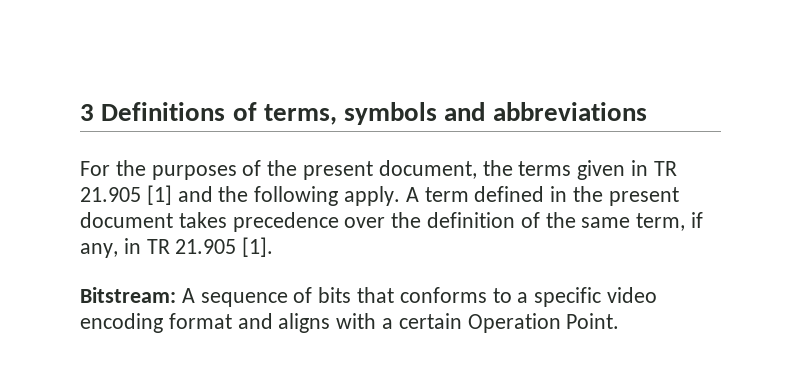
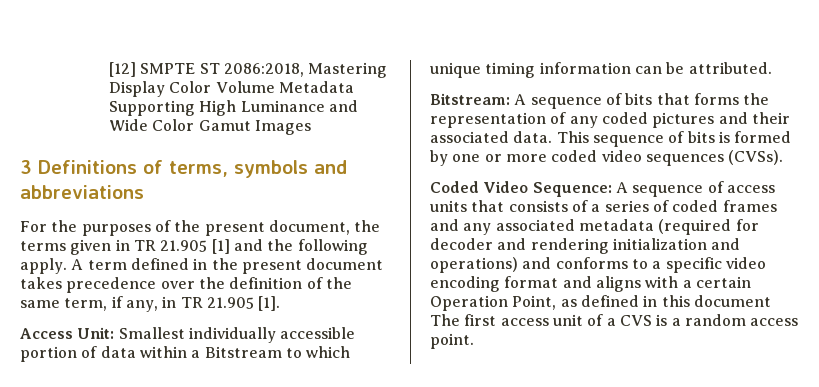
+ [12] SMPTE ST 2086:2018, Mastering Display Color Volume Metadata Supporting High Luminance and Wide Color Gamut Images
+ Access Unit: Smallest individually accessible portion of data within a Bitstream to which unique timing information can be attributed.
- Bitstream: A sequence of bits that conforms to a specific video encoding format and aligns with a certain Operation Point.
+ Bitstream: A sequence of bits that forms the representation of any coded pictures and their associated data. This sequence of bits is formed by one or more coded video sequences (CVSs).
+ Coded Video Sequence: A sequence of access units that consists of a series of coded frames and any associated metadata (required for decoder and rendering initialization and operations) and conforms to a specific video encoding format and aligns with a certain Operation Point, as defined in this document The first access unit of a CVS is a random access point.

